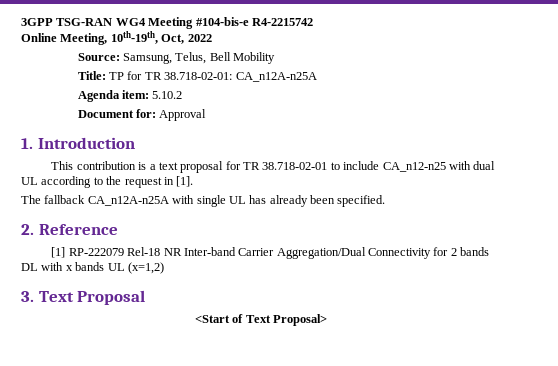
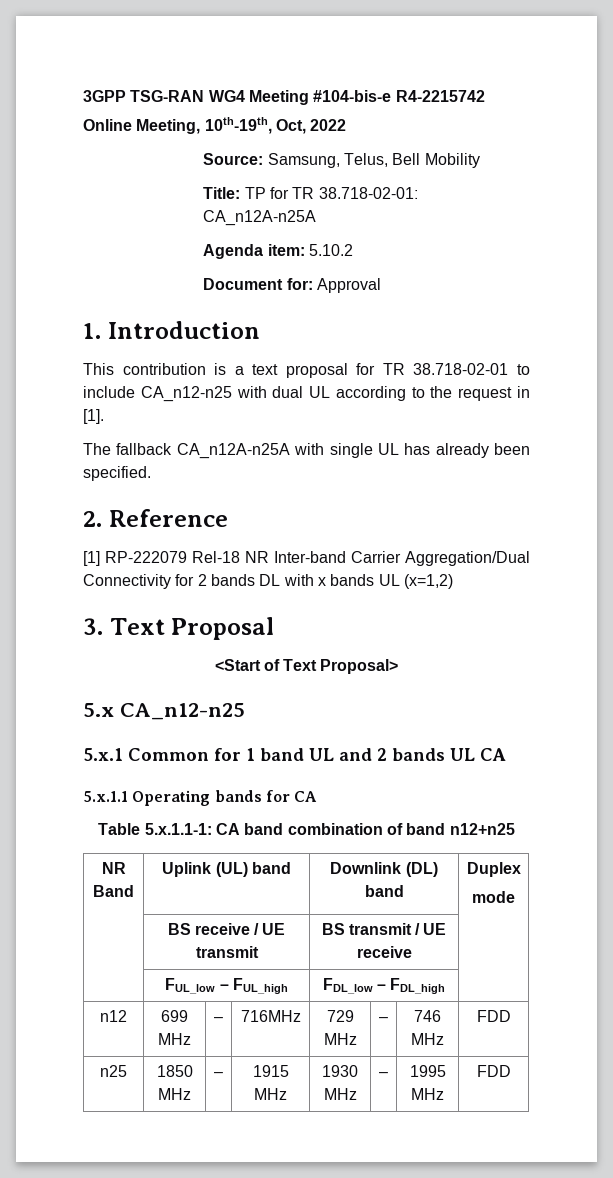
+ 5.x CA_n12-n25
+ 5.x.1 Common for 1 band UL and 2 bands UL CA
+ 5.x.1.1 Operating bands for CA
+ Table 5.x.1.1-1: CA band combination of band n12+n25
+ NR Band | Uplink (UL) band | Downlink (DL) band | Duplex
+ mode
+ | BS receive / UE transmit | BS transmit / UE receive |
+ | FUL_low – FUL_high | FDL_low – FDL_high |
+ n12 | 699 MHz | – | 716MHz | 729 MHz | – | 746 MHz | FDD
+ n25 | 1850 MHz | – | 1915 MHz | 1930 MHz | – | 1995 MHz | FDD

